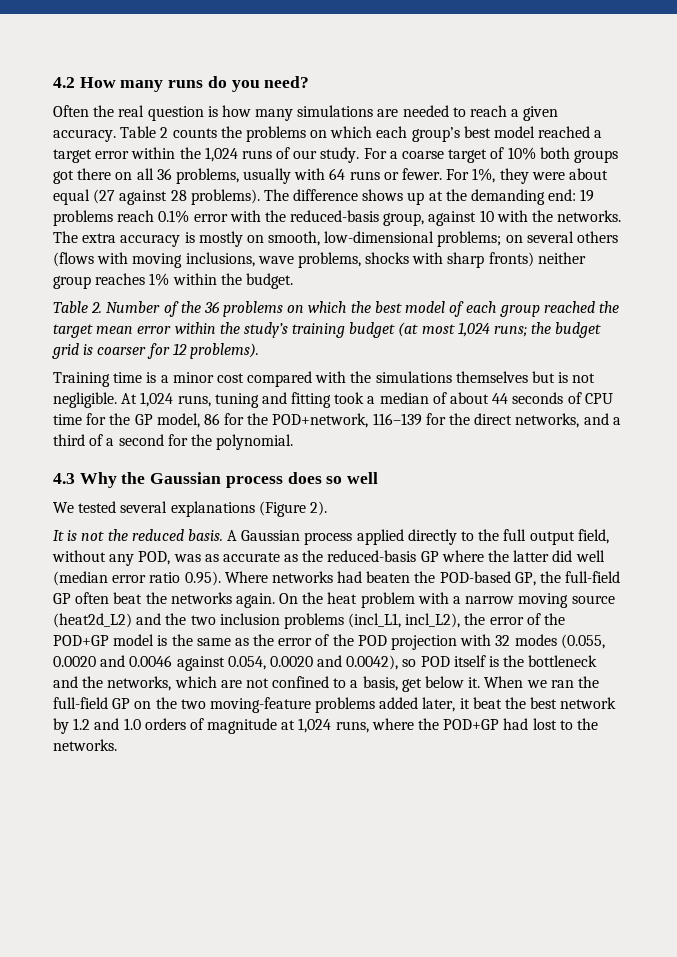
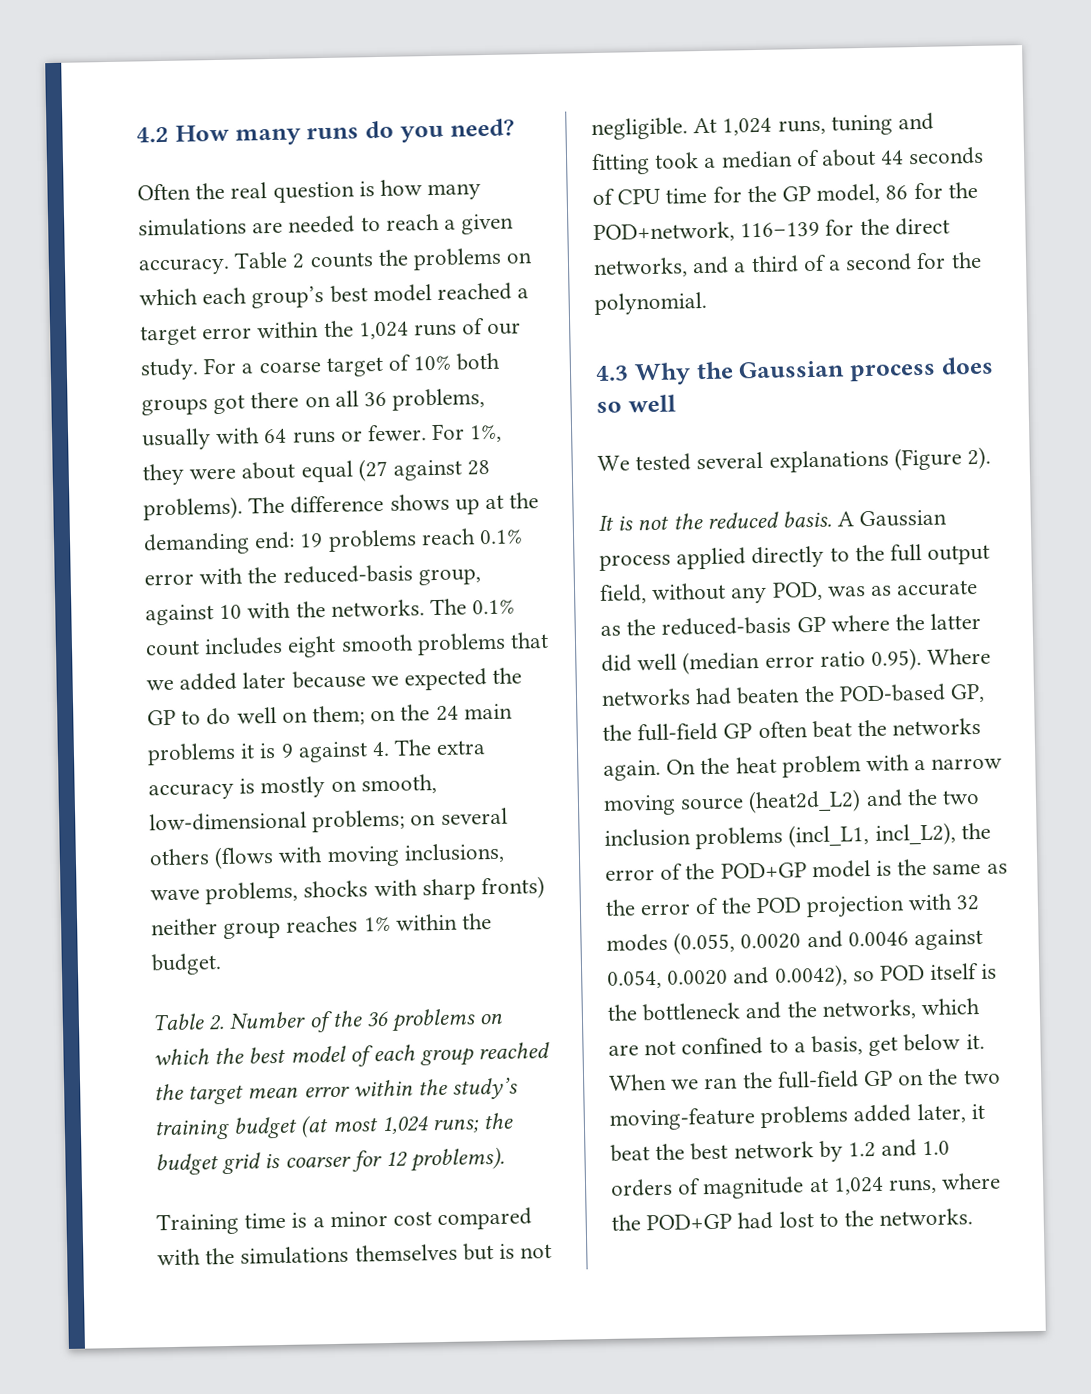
- The extra accuracy is mostly on smooth, low-dimensional problems; on several others (flows with moving inclusions, wave problems, shocks with sharp fronts) neither group reaches 1% within the budget.
+ The 0.1% count includes eight smooth problems that we added later because we expected the GP to do well on them; on the 24 main problems it is 9 against 4. The extra accuracy is mostly on smooth, low-dimensional problems; on several others (flows with moving inclusions, wave problems, shocks with sharp fronts) neither group reaches 1% within the budget.

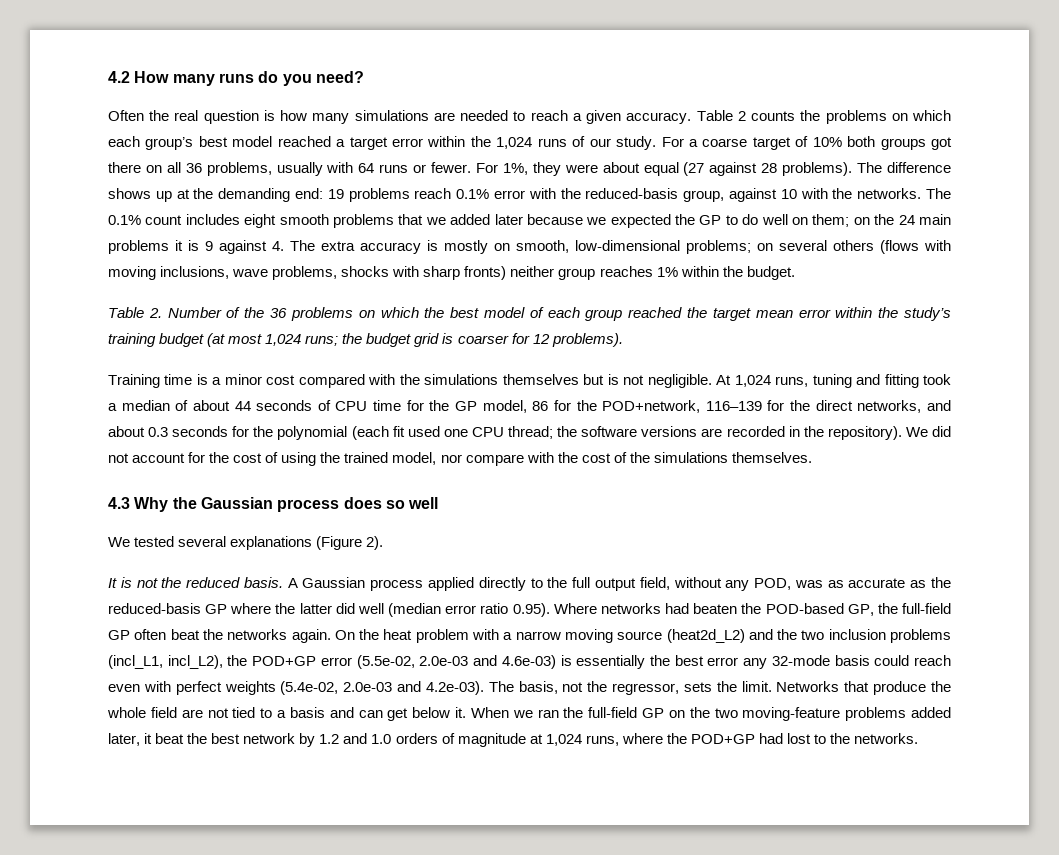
- At 1,024 runs, tuning and fitting took a median of about 44 seconds of CPU time for the GP model, 86 for the POD+network, 116–139 for the direct networks, and a third of a second for the polynomial.
+ At 1,024 runs, tuning and fitting took a median of about 44 seconds of CPU time for the GP model, 86 for the POD+network, 116–139 for the direct networks, and about 0.3 seconds for the polynomial (each fit used one CPU thread; the software versions are recorded in the repository). We did not account for the cost of using the trained model, nor compare with the cost of the simulations themselves.
- On the heat problem with a narrow moving source (heat2d_L2) and the two inclusion problems (incl_L1, incl_L2), the error of the POD+GP model is the same as the error of the POD projection with 32 modes (0.055, 0.0020 and 0.0046 against 0.054, 0.0020 and 0.0042), so POD itself is the bottleneck and the networks, which are not confined to a basis, get below it.
+ On the heat problem with a narrow moving source (heat2d_L2) and the two inclusion problems (incl_L1, incl_L2), the POD+GP error (5.5e-02, 2.0e-03 and 4.6e-03) is essentially the best error any 32-mode basis could reach even with perfect weights (5.4e-02, 2.0e-03 and 4.2e-03). The basis, not the regressor, sets the limit. Networks that produce the whole field are not tied to a basis and can get below it.

